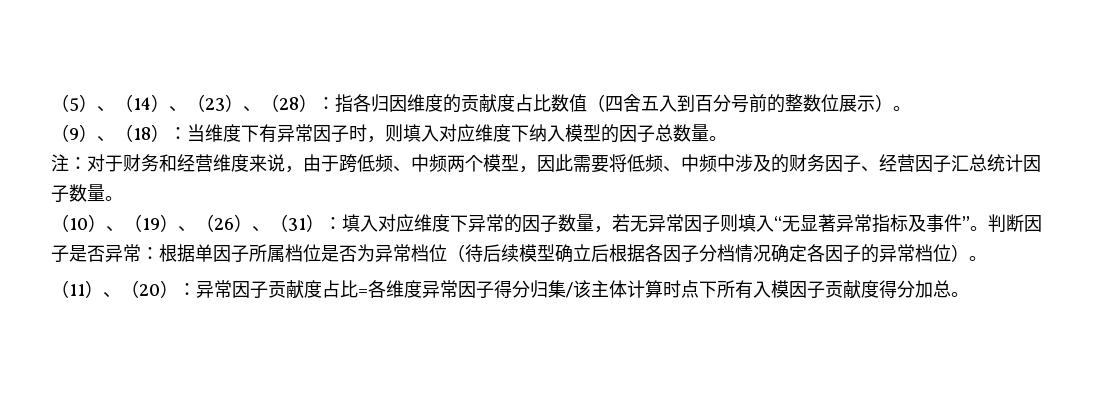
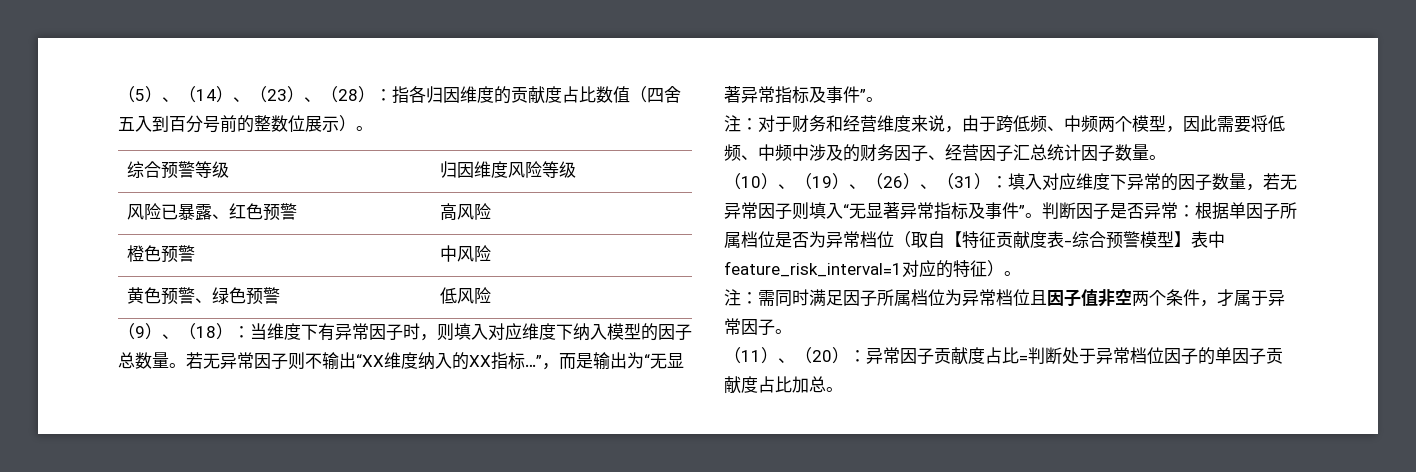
+ 综合预警等级 | 归因维度风险等级
+ 风险已暴露、红色预警 | 高风险
+ 橙色预警 | 中风险
+ 黄色预警、绿色预警 | 低风险
+ 若无异常因子则不输出“XX维度纳入的XX指标…”，而是输出为“无显著异常指标及事件”。
- 判断因子是否异常：根据单因子所属档位是否为异常档位（待后续模型确立后根据各因子分档情况确定各因子的异常档位）。
+ 判断因子是否异常：根据单因子所属档位是否为异常档位（取自【特征贡献度表-综合预警模型】表中feature_risk_interval=1对应的特征）。
+ 注：需同时满足因子所属档位为异常档位且因子值非空两个条件，才属于异常因子。
- （11）、（20）：异常因子贡献度占比=各维度异常因子得分归集/该主体计算时点下所有入模因子贡献度得分加总。
+ （11）、（20）：异常因子贡献度占比=判断处于异常档位因子的单因子贡献度占比加总。

